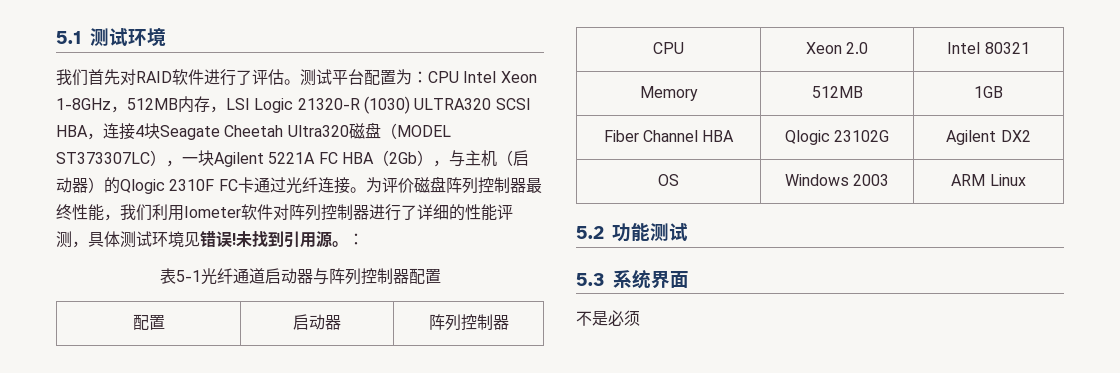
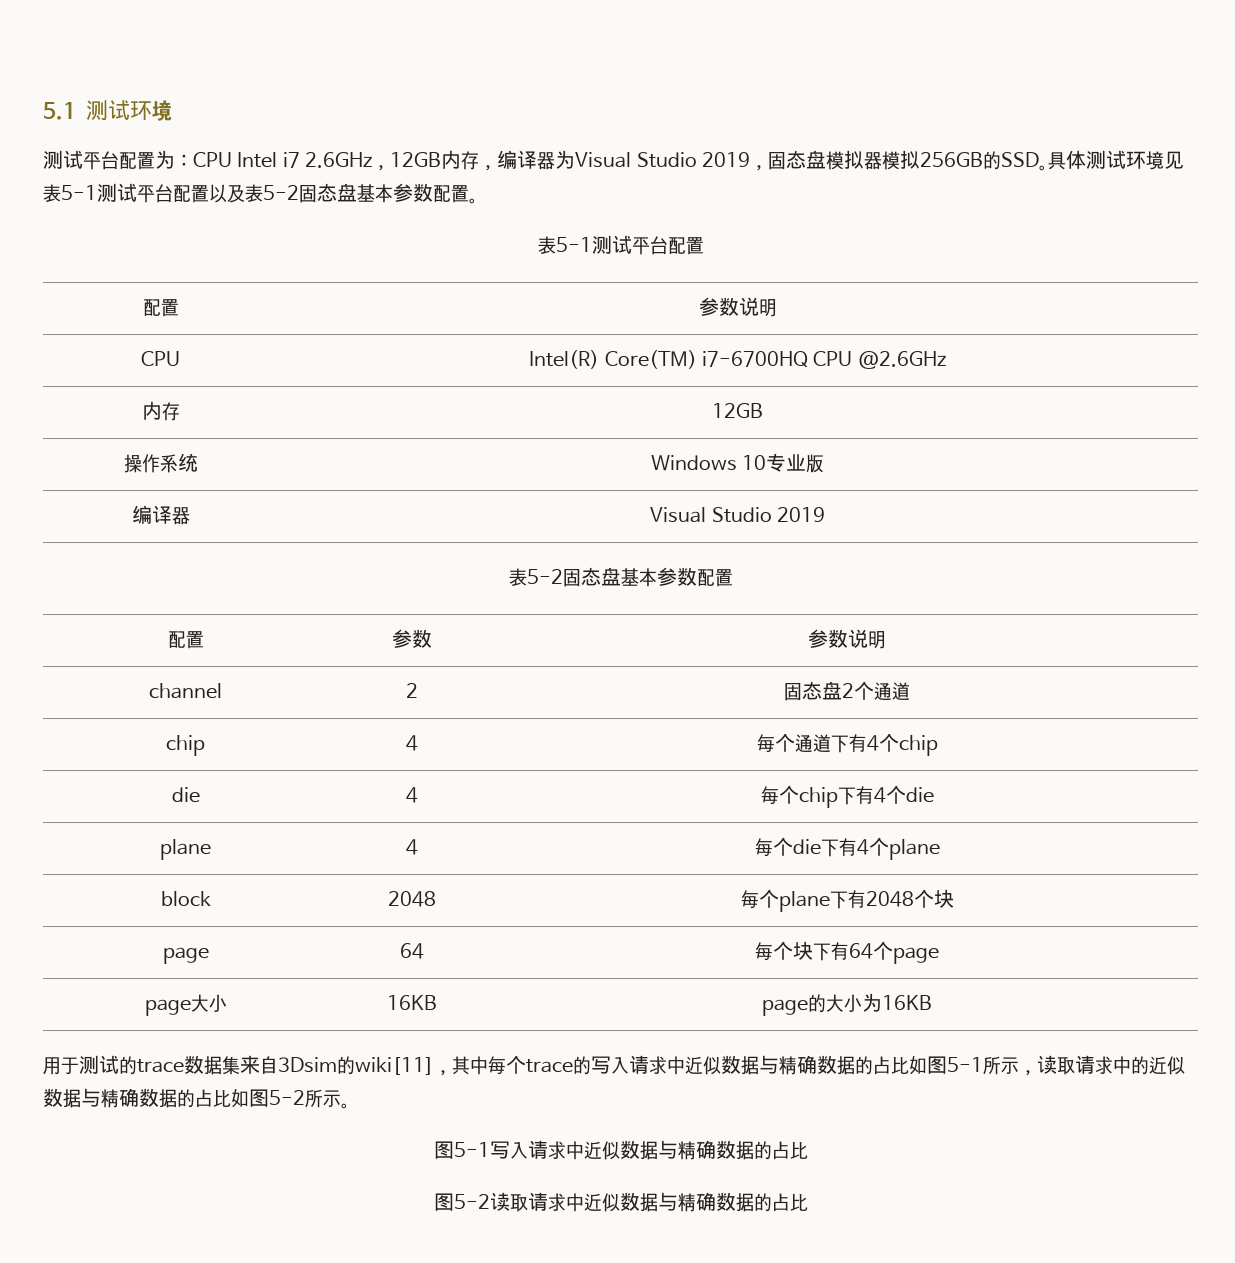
- 我们首先对RAID软件进行了评估。测试平台配置为：CPU Intel Xeon 1-8GHz，512MB内存，LSI Logic 21320-R (1030) ULTRA320 SCSI HBA，连接4块Seagate Cheetah Ultra320磁盘（MODEL ST373307LC），一块Agilent 5221A FC HBA（2Gb），与主机（启动器）的Qlogic 2310F FC卡通过光纤连接。为评价磁盘阵列控制器最终性能，我们利用Iometer软件对阵列控制器进行了详细的性能评测，具体测试环境见错误!未找到引用源。：
- 表5-1光纤通道启动器与阵列控制器配置
- 配置 | 启动器 | 阵列控制器
- CPU | Xeon 2.0 | Intel 80321
- Memory | 512MB | 1GB
- Fiber Channel HBA | Qlogic 23102G | Agilent DX2
- OS | Windows 2003 | ARM Linux
- 5.2功能测试
- 5.3系统界面
- 不是必须
+ 测试平台配置为：CPU Intel i7 2.6GHz，12GB内存，编译器为Visual Studio 2019，固态盘模拟器模拟256GB的SSD。具体测试环境见表5-1测试平台配置以及表5-2固态盘基本参数配置。
+ 表5-1测试平台配置
+ 配置 | 参数说明
+ CPU | Intel(R) Core(TM) i7-6700HQ CPU @2.6GHz
+ 内存 | 12GB
+ 操作系统 | Windows 10专业版
+ 编译器 | Visual Studio 2019
+ 表5-2固态盘基本参数配置
+ 配置 | 参数 | 参数说明
+ channel | 2 | 固态盘2个通道
+ chip | 4 | 每个通道下有4个chip
+ die | 4 | 每个chip下有4个die
+ plane | 4 | 每个die下有4个plane
+ block | 2048 | 每个plane下有2048个块
+ page | 64 | 每个块下有64个page
+ page大小 | 16KB | page的大小为16KB
+ 用于测试的trace数据集来自3Dsim的wiki[11]，其中每个trace的写入请求中近似数据与精确数据的占比如图5-1所示，读取请求中的近似数据与精确数据的占比如图5-2所示。
+ 图5-1写入请求中近似数据与精确数据的占比
+ 图5-2读取请求中近似数据与精确数据的占比

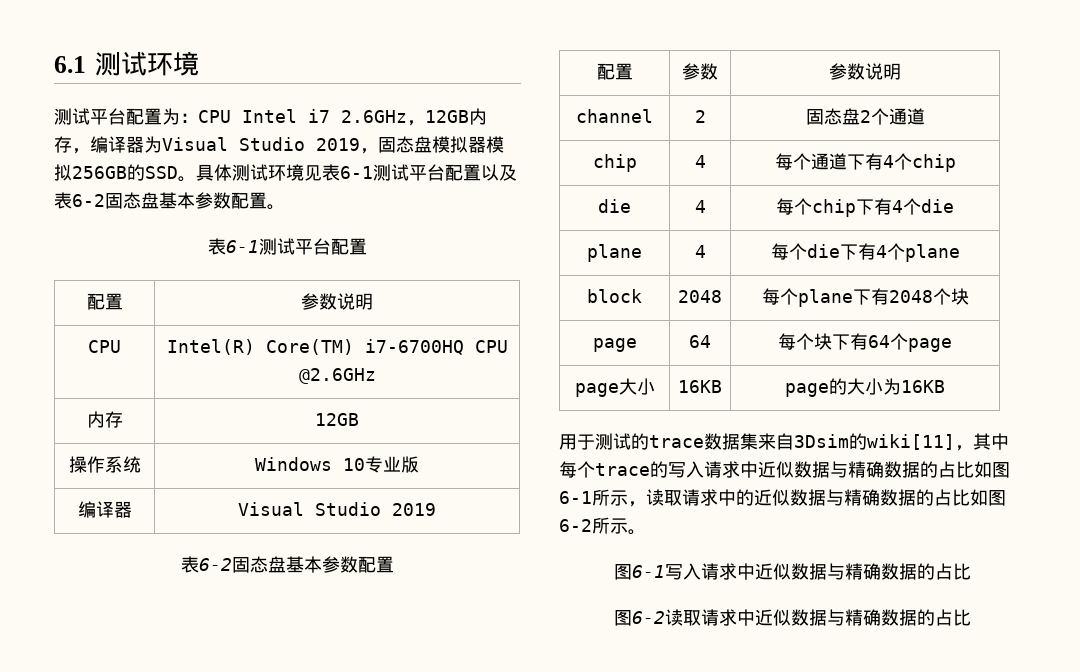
- 5.1测试环境
+ 6.1测试环境
- 具体测试环境见表5-1测试平台配置以及表5-2固态盘基本参数配置。
- 表5-1测试平台配置
+ 具体测试环境见表6-1测试平台配置以及表6-2固态盘基本参数配置。
+ 表6-1测试平台配置
  编译器 | Visual Studio 2019
- 表5-2固态盘基本参数配置
+ 表6-2固态盘基本参数配置
- 用于测试的trace数据集来自3Dsim的wiki[11]，其中每个trace的写入请求中近似数据与精确数据的占比如图5-1所示，读取请求中的近似数据与精确数据的占比如图5-2所示。
+ 用于测试的trace数据集来自3Dsim的wiki[11]，其中每个trace的写入请求中近似数据与精确数据的占比如图6-1所示，读取请求中的近似数据与精确数据的占比如图6-2所示。
- 图5-1写入请求中近似数据与精确数据的占比
+ 图6-1写入请求中近似数据与精确数据的占比
- 图5-2读取请求中近似数据与精确数据的占比
+ 图6-2读取请求中近似数据与精确数据的占比

